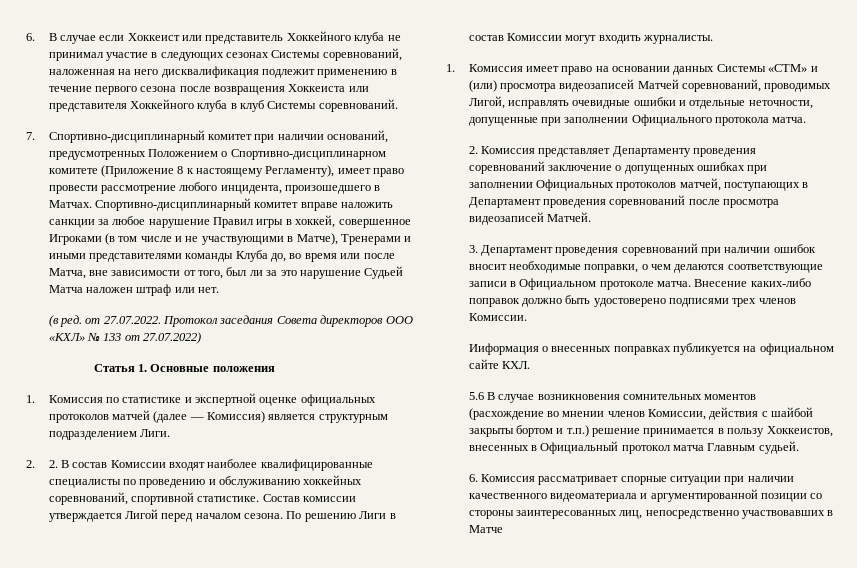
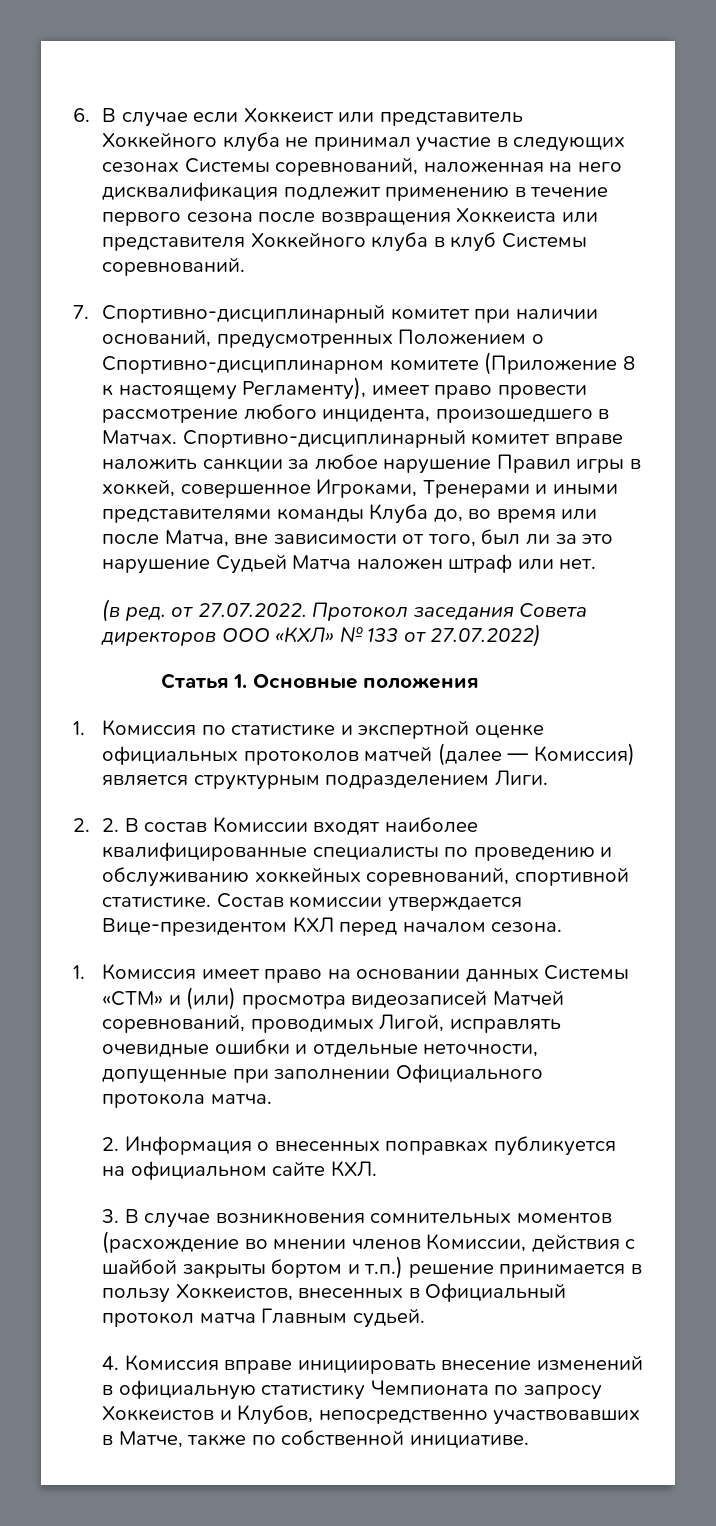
- Спортивно-дисциплинарный комитет вправе наложить санкции за любое нарушение Правил игры в хоккей, совершенное Игроками (в том числе и не участвующими в Матче), Тренерами и иными представителями команды Клуба до, во время или после Матча, вне зависимости от того, был ли за это нарушение Судьей Матча наложен штраф или нет.
+ Спортивно-дисциплинарный комитет вправе наложить санкции за любое нарушение Правил игры в хоккей, совершенное Игроками, Тренерами и иными представителями команды Клуба до, во время или после Матча, вне зависимости от того, был ли за это нарушение Судьей Матча наложен штраф или нет.
- Состав комиссии утверждается Лигой перед началом сезона. По решению Лиги в состав Комиссии могут входить журналисты.
+ Состав комиссии утверждается Вице-президентом КХЛ перед началом сезона.
- 2. Комиссия представляет Департаменту проведения соревнований заключение о допущенных ошибках при заполнении Официальных протоколов матчей, поступающих в Департамент проведения соревнований после просмотра видеозаписей Матчей.
- 3. Департамент проведения соревнований при наличии ошибок вносит необходимые поправки, о чем делаются соответствующие записи в Официальном протоколе матча. Внесение каких-либо поправок должно быть удостоверено подписями трех членов Комиссии.
- Ииформация о внесенных поправках публикуется на официальном сайте КХЛ.
+ 2. Информация о внесенных поправках публикуется на официальном сайте КХЛ.
- 5.6 В случае возникновения сомнительных моментов (расхождение во мнении членов Комиссии, действия с шайбой закрыты бортом и т.п.) решение принимается в пользу Хоккеистов, внесенных в Официальный протокол матча Главным судьей.
+ 3. В случае возникновения сомнительных моментов (расхождение во мнении членов Комиссии, действия с шайбой закрыты бортом и т.п.) решение принимается в пользу Хоккеистов, внесенных в Официальный протокол матча Главным судьей.
- 6. Комиссия рассматривает спорные ситуации при наличии качественного видеоматериала и аргументированной позиции со стороны заинтересованных лиц, непосредственно участвовавших в Матче
+ 4. Комиссия вправе инициировать внесение изменений в официальную статистику Чемпионата по запросу Хоккеистов и Клубов, непосредственно участвовавших в Матче, также по собственной инициативе.

